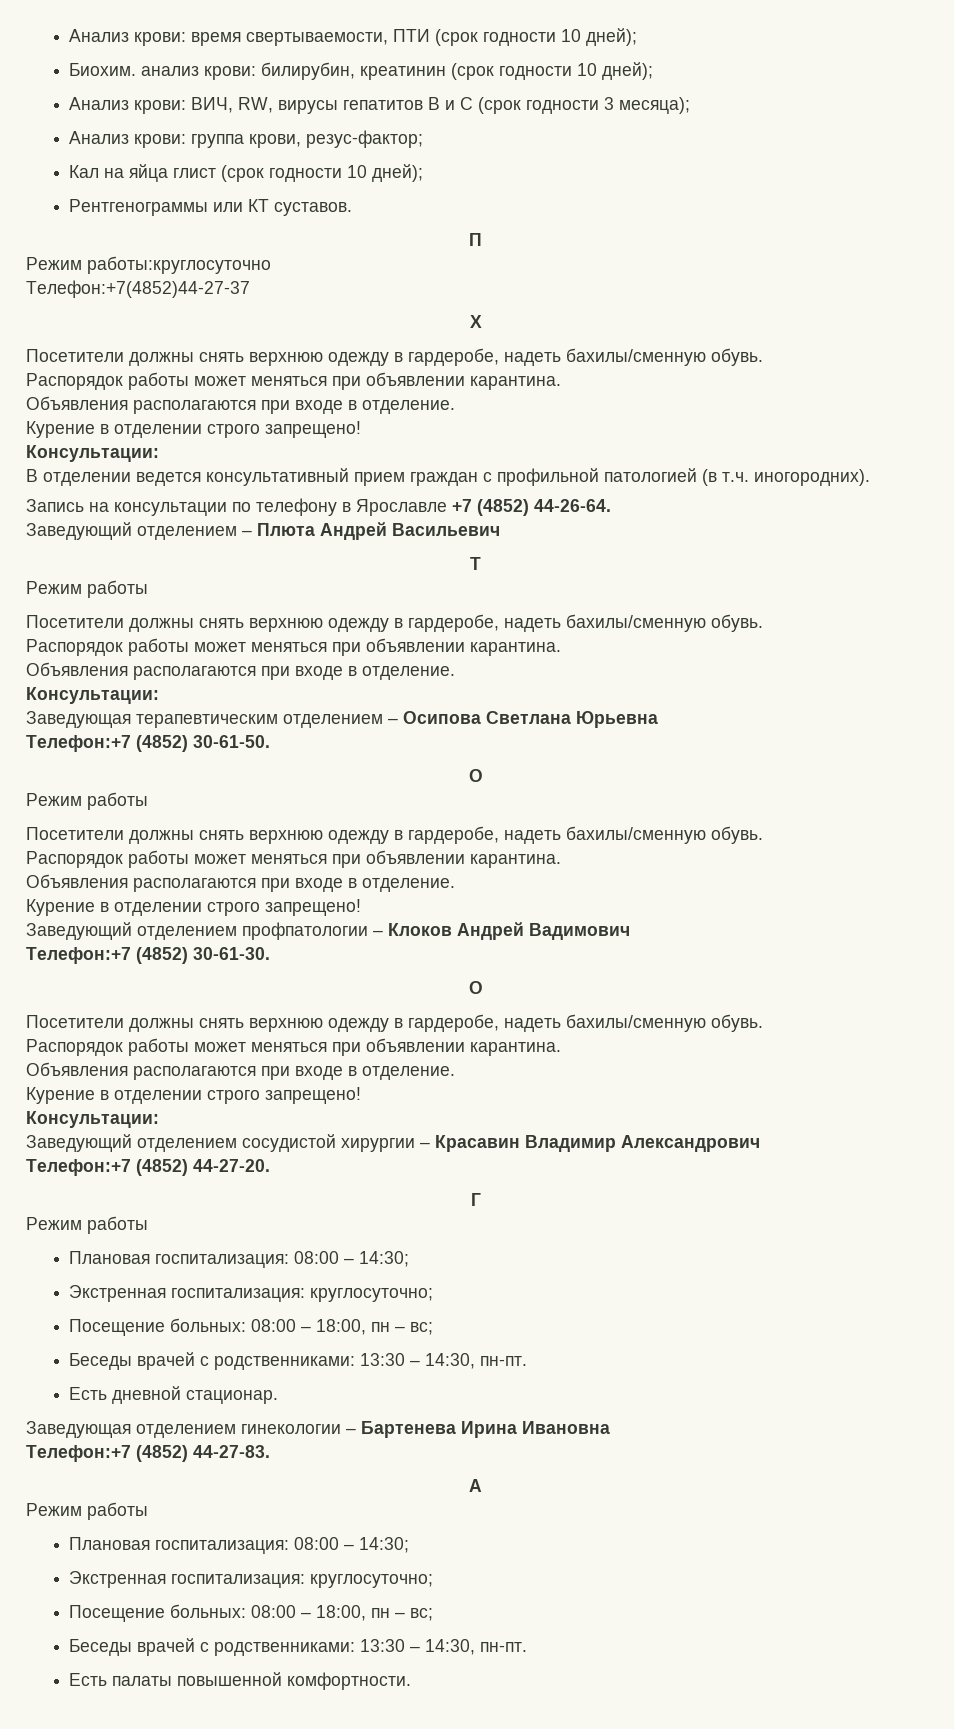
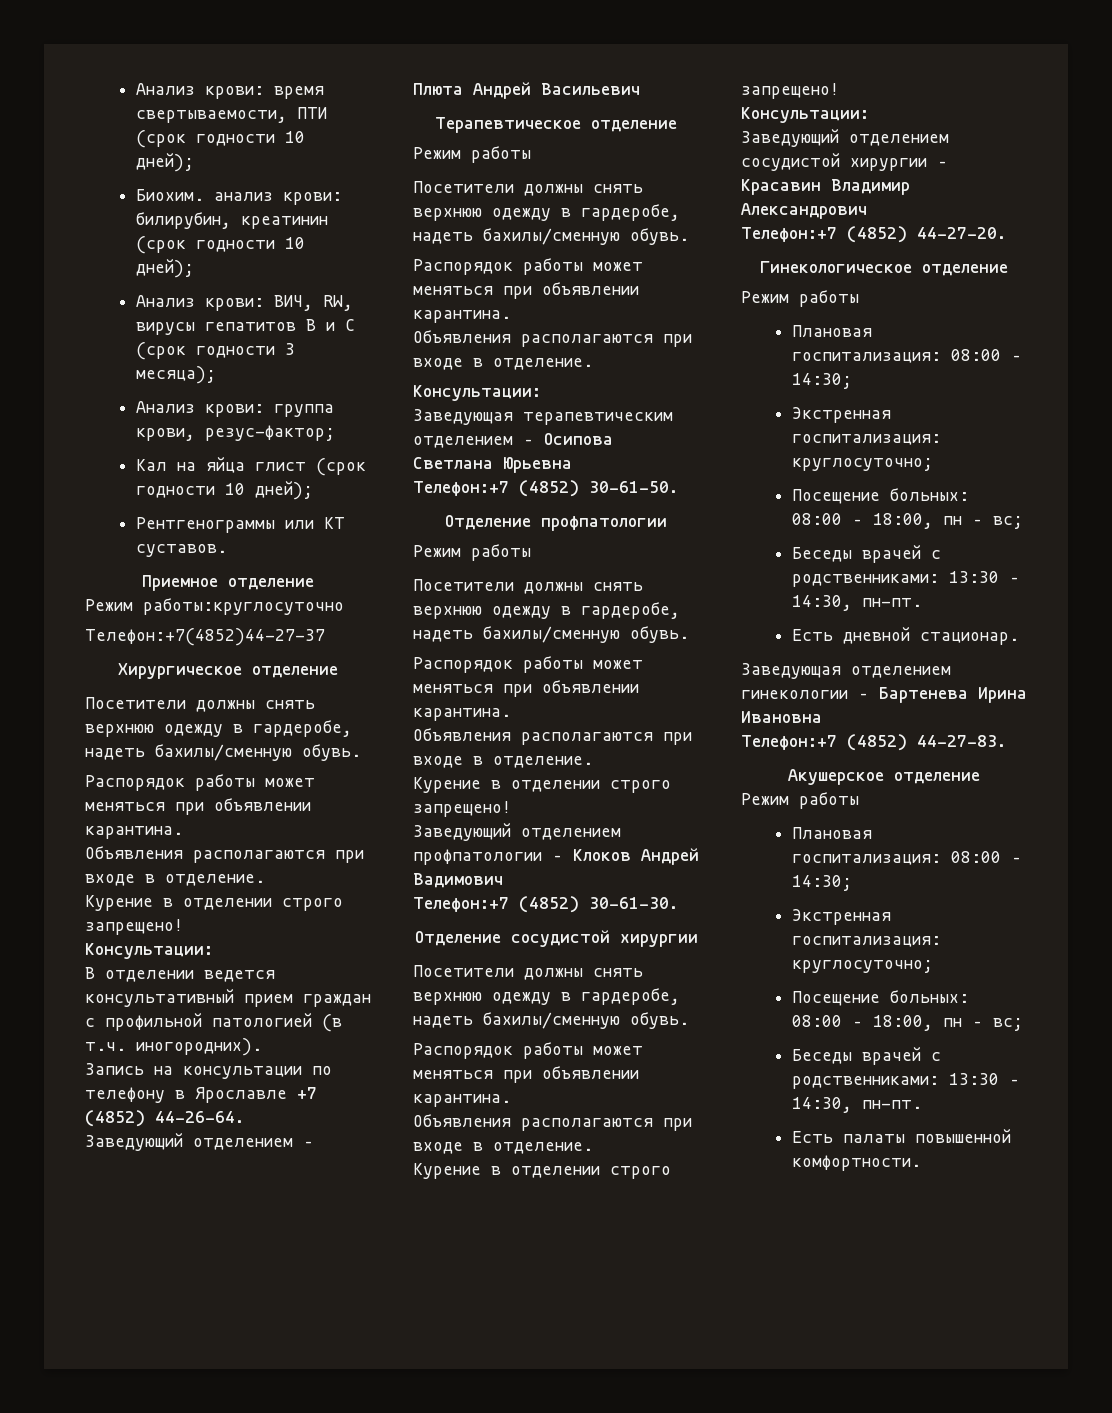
- П
+ Приемное отделение
- Х
+ Хирургическое отделение
- Т
+ Терапевтическое отделение
  Телефон:+7 (4852) 30-61-50.
- О
+ Отделение профпатологии
  Телефон:+7 (4852) 30-61-30.
- О
+ Отделение сосудистой хирургии
- Г
+ Гинекологическое отделение
- А
+ Акушерское отделение

